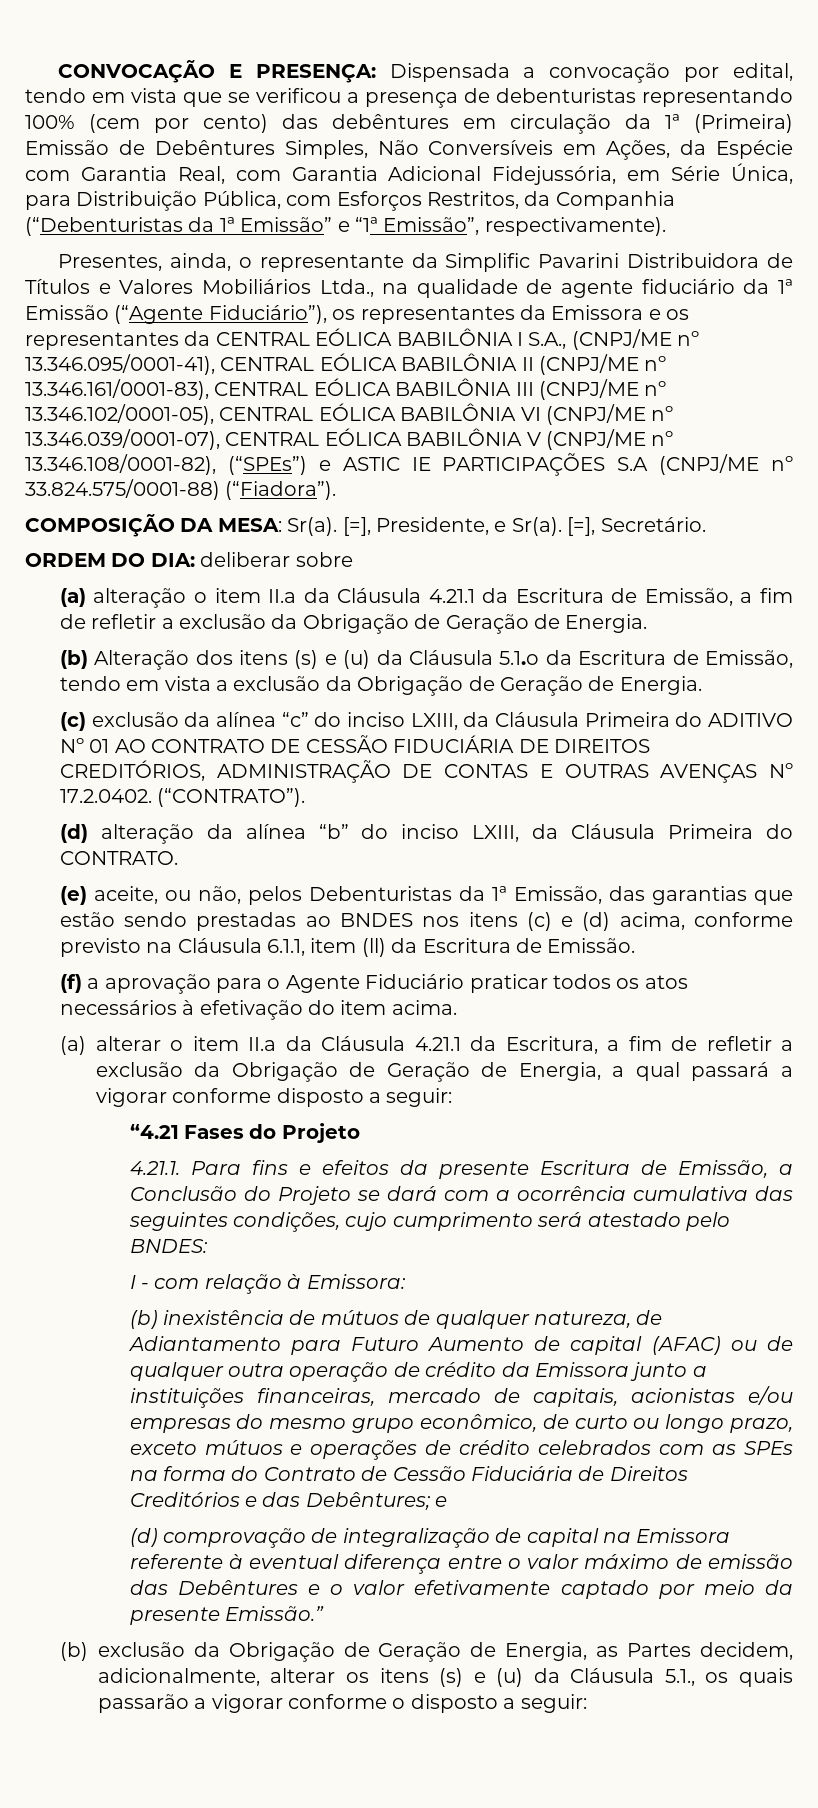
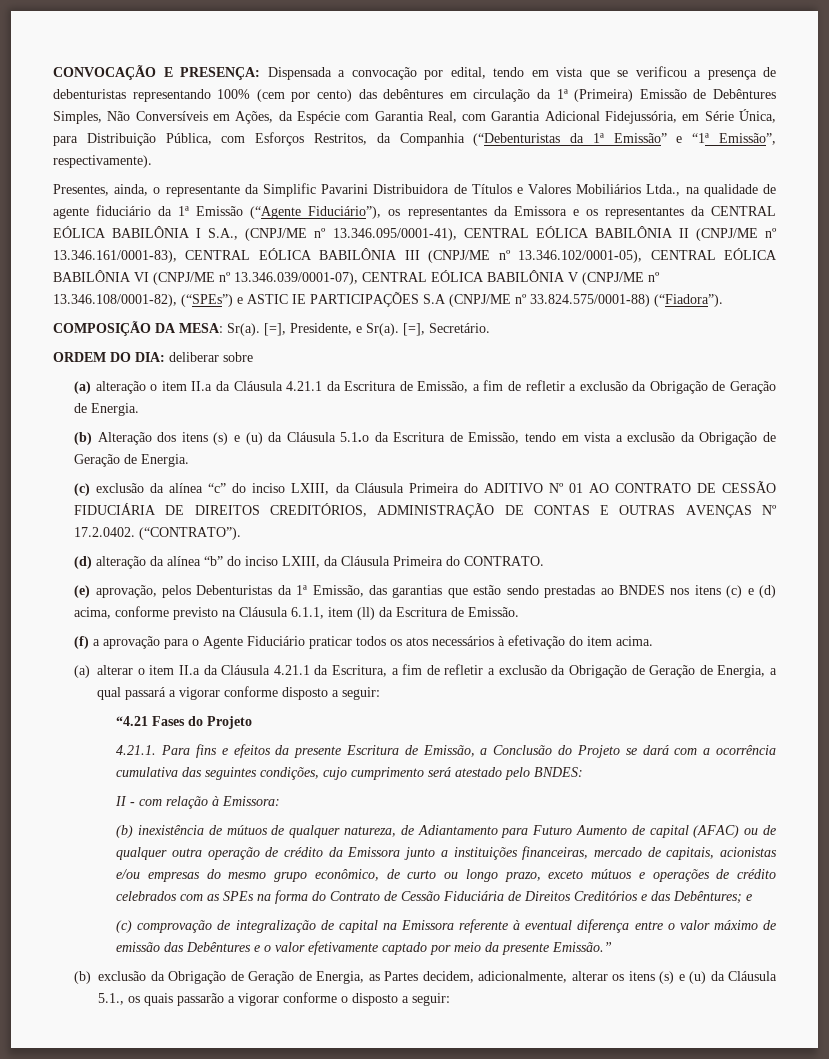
- (e) aceite, ou não, pelos Debenturistas da 1ª Emissão, das garantias que estão sendo prestadas ao BNDES nos itens (c) e (d) acima, conforme previsto na Cláusula 6.1.1, item (ll) da Escritura de Emissão.
+ (e) aprovação, pelos Debenturistas da 1ª Emissão, das garantias que estão sendo prestadas ao BNDES nos itens (c) e (d) acima, conforme previsto na Cláusula 6.1.1, item (ll) da Escritura de Emissão.
- I - com relação à Emissora:
+ II - com relação à Emissora:
- (d) comprovação de integralização de capital na Emissora referente à eventual diferença entre o valor máximo de emissão das Debêntures e o valor efetivamente captado por meio da presente Emissão.”
+ (c) comprovação de integralização de capital na Emissora referente à eventual diferença entre o valor máximo de emissão das Debêntures e o valor efetivamente captado por meio da presente Emissão.”

